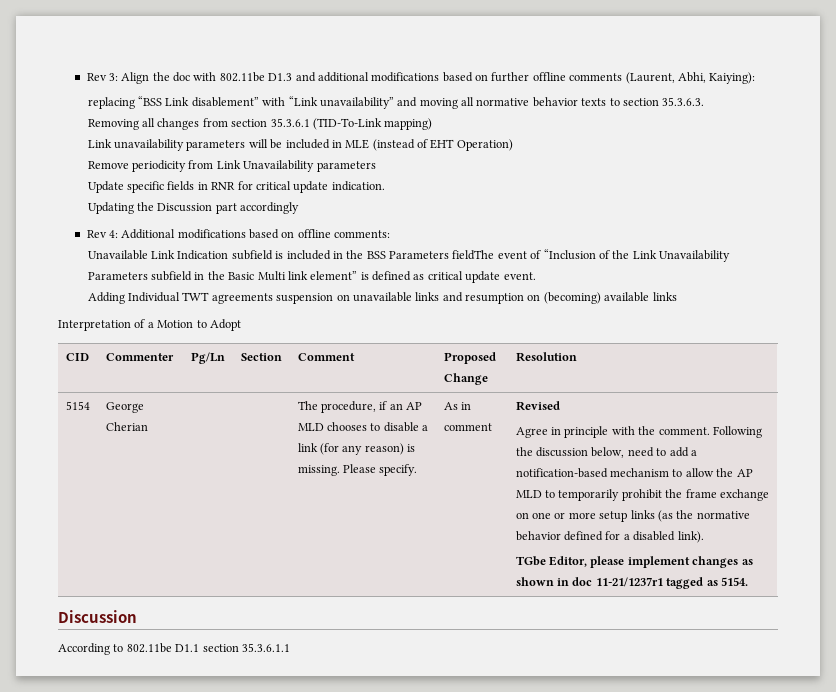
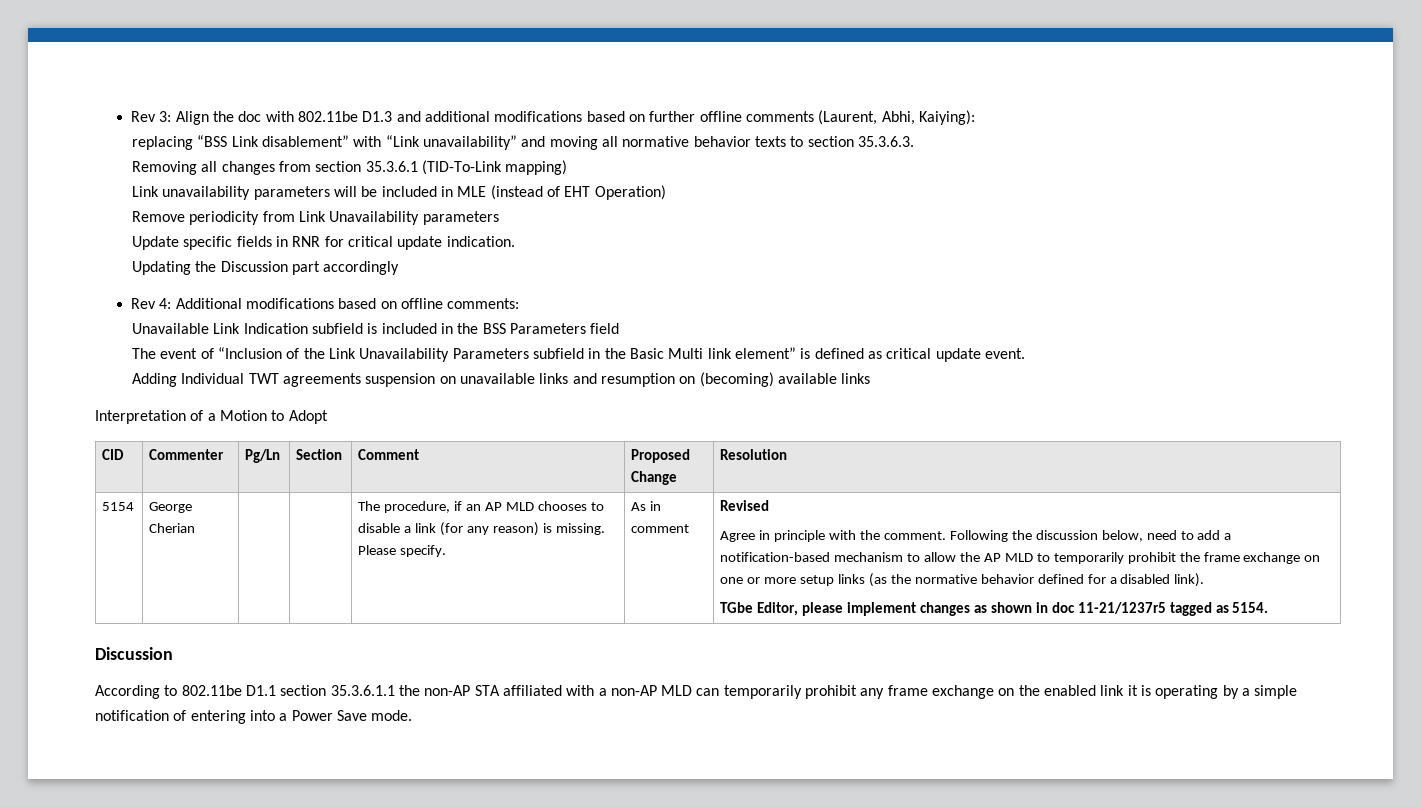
- Unavailable Link Indication subfield is included in the BSS Parameters fieldThe event of “Inclusion of the Link Unavailability Parameters subfield in the Basic Multi link element” is defined as critical update event.
+ Unavailable Link Indication subfield is included in the BSS Parameters field
+ The event of “Inclusion of the Link Unavailability Parameters subfield in the Basic Multi link element” is defined as critical update event.
- TGbe Editor, please implement changes as shown in doc 11-21/1237r1 tagged as 5154.
+ TGbe Editor, please implement changes as shown in doc 11-21/1237r5 tagged as 5154.
- According to 802.11be D1.1 section 35.3.6.1.1
+ According to 802.11be D1.1 section 35.3.6.1.1 the non-AP STA affiliated with a non-AP MLD can temporarily prohibit any frame exchange on the enabled link it is operating by a simple notification of entering into a Power Save mode.

